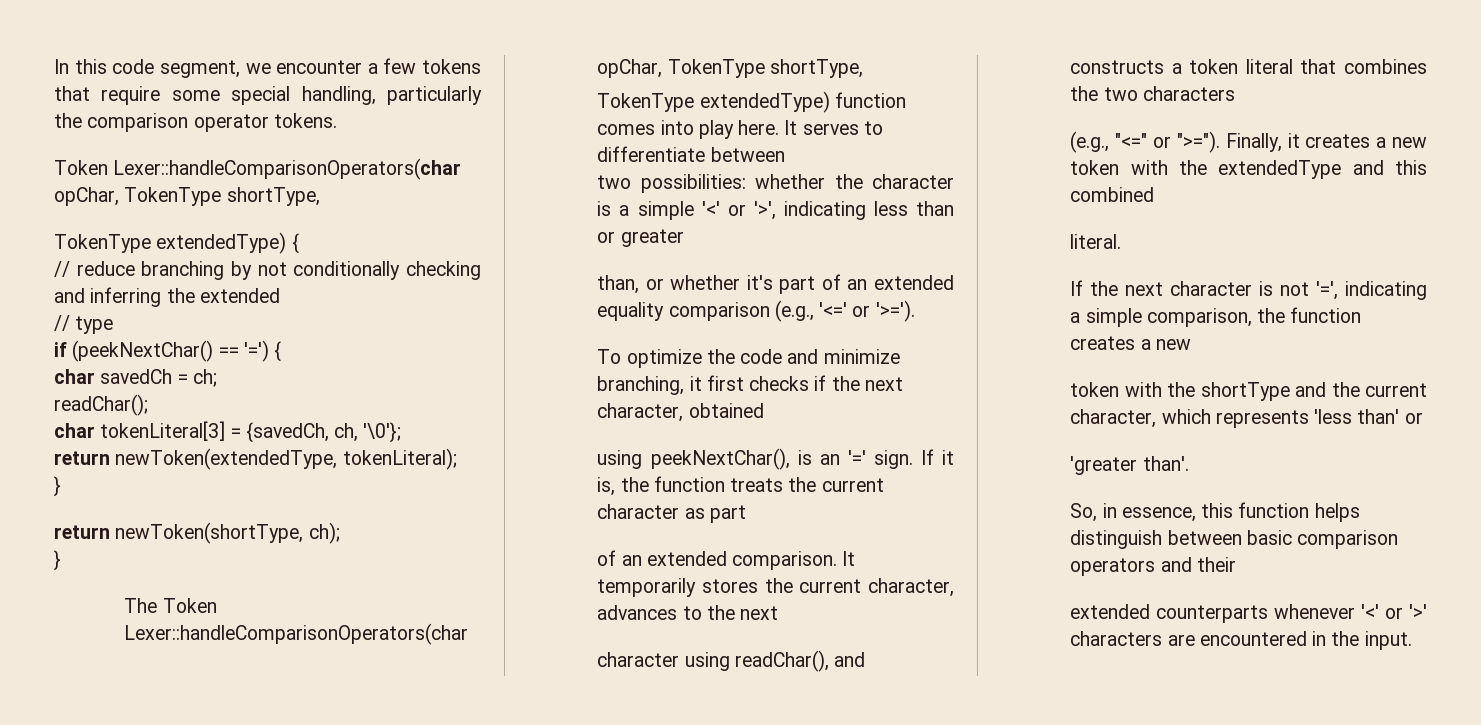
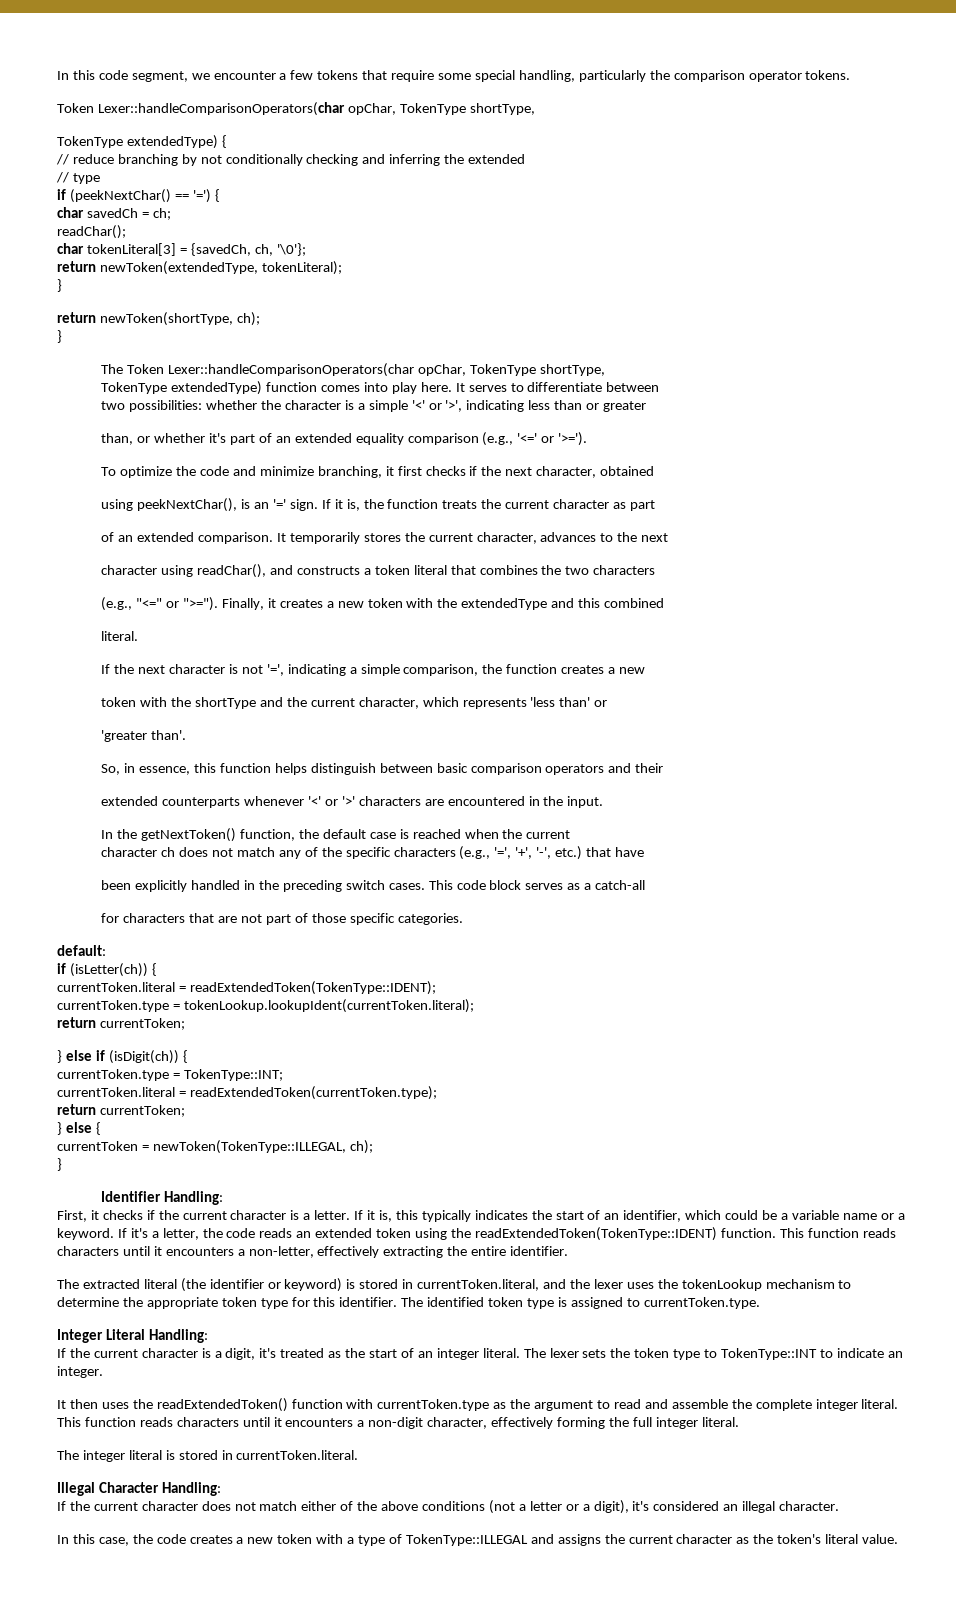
+ In the getNextToken() function, the default case is reached when the current
+ character ch does not match any of the specific characters (e.g., '=', '+', '-', etc.) that have
+ been explicitly handled in the preceding switch cases. This code block serves as a catch-all
+ for characters that are not part of those specific categories.
+ default:
+ if (isLetter(ch)) {
+ currentToken.literal = readExtendedToken(TokenType::IDENT);
+ currentToken.type = tokenLookup.lookupIdent(currentToken.literal);
+ return currentToken;
+ } else if (isDigit(ch)) {
+ currentToken.type = TokenType::INT;
+ currentToken.literal = readExtendedToken(currentToken.type);
+ return currentToken;
+ } else {
+ currentToken = newToken(TokenType::ILLEGAL, ch);
+ }
+ Identifier Handling:
+ First, it checks if the current character is a letter. If it is, this typically indicates the start of an identifier, which could be a variable name or a keyword. If it's a letter, the code reads an extended token using the readExtendedToken(TokenType::IDENT) function. This function reads characters until it encounters a non-letter, effectively extracting the entire identifier.
+ The extracted literal (the identifier or keyword) is stored in currentToken.literal, and the lexer uses the tokenLookup mechanism to determine the appropriate token type for this identifier. The identified token type is assigned to currentToken.type.
+ Integer Literal Handling:
+ If the current character is a digit, it's treated as the start of an integer literal. The lexer sets the token type to TokenType::INT to indicate an integer.
+ It then uses the readExtendedToken() function with currentToken.type as the argument to read and assemble the complete integer literal. This function reads characters until it encounters a non-digit character, effectively forming the full integer literal.
+ The integer literal is stored in currentToken.literal.
+ Illegal Character Handling:
+ If the current character does not match either of the above conditions (not a letter or a digit), it's considered an illegal character.
+ In this case, the code creates a new token with a type of TokenType::ILLEGAL and assigns the current character as the token's literal value.

